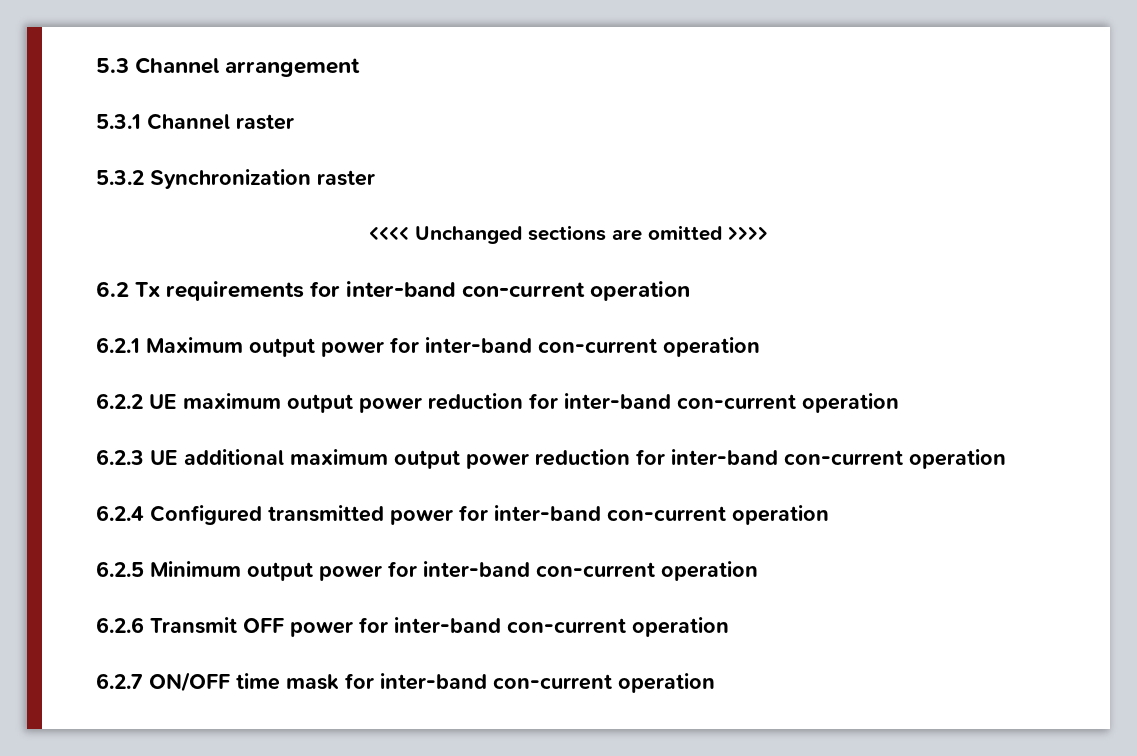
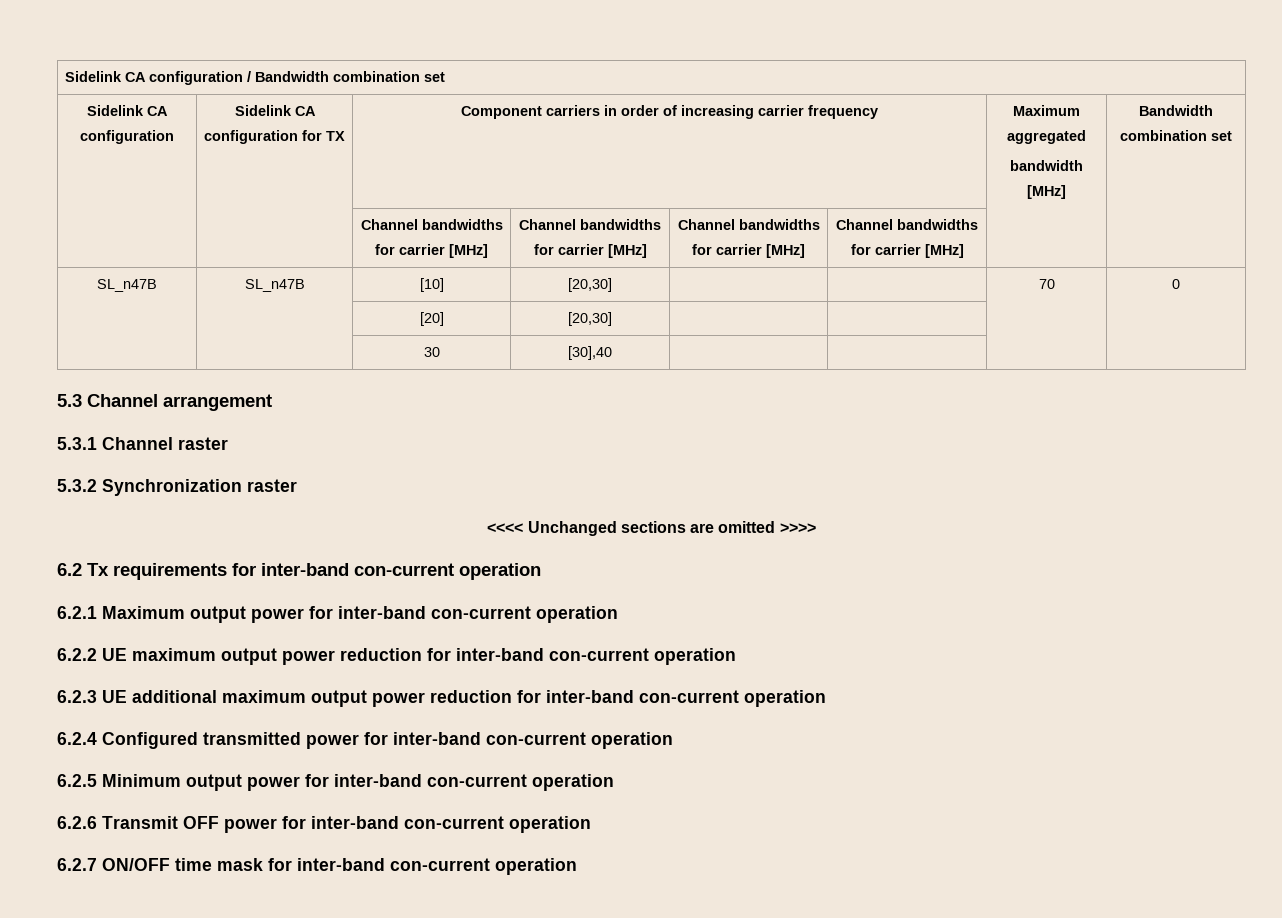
+ Sidelink CA configuration / Bandwidth combination set
+ Sidelink CA configuration | Sidelink CA configuration for TX | Component carriers in order of increasing carrier frequency | Maximum aggregated
+ bandwidth [MHz] | Bandwidth combination set
+ | | Channel bandwidths for carrier [MHz] | Channel bandwidths for carrier [MHz] | Channel bandwidths for carrier [MHz] | Channel bandwidths for carrier [MHz] | |
+ SL_n47B | SL_n47B | [10] | [20,30] | | | 70 | 0
+ | | [20] | [20,30] | | | |
+ | | 30 | [30],40 | | | |

